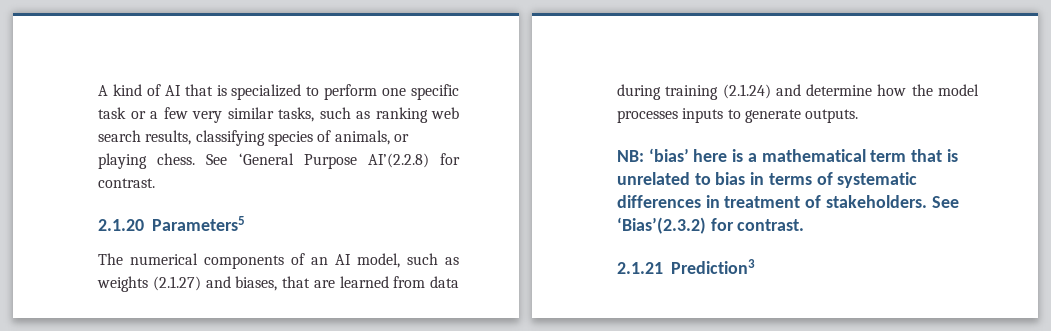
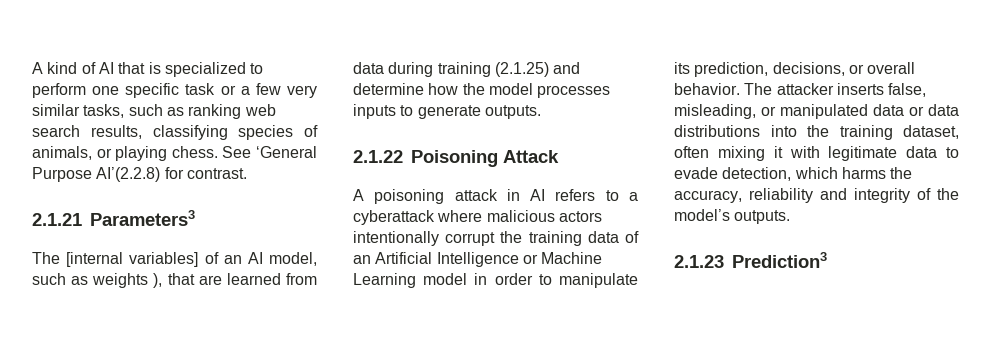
- 2.1.20 Parameters5
- The numerical components of an AI model, such as weights (2.1.27) and biases, that are learned from data during training (2.1.24) and determine how the model processes inputs to generate outputs.
+ 2.1.21 Parameters3
+ The [internal variables] of an AI model, such as weights ), that are learned from data during training (2.1.25) and determine how the model processes inputs to generate outputs.
- NB: ‘bias’ here is a mathematical term that is unrelated to bias in terms of systematic differences in treatment of stakeholders. See ‘Bias’(2.3.2) for contrast.
- 2.1.21 Prediction3
+ 2.1.22 Poisoning Attack
+ A poisoning attack in AI refers to a cyberattack where malicious actors intentionally corrupt the training data of an Artificial Intelligence or Machine Learning model in order to manipulate its prediction, decisions, or overall behavior. The attacker inserts false, misleading, or manipulated data or data distributions into the training dataset, often mixing it with legitimate data to evade detection, which harms the accuracy, reliability and integrity of the model’s outputs.
+ 2.1.23 Prediction3

